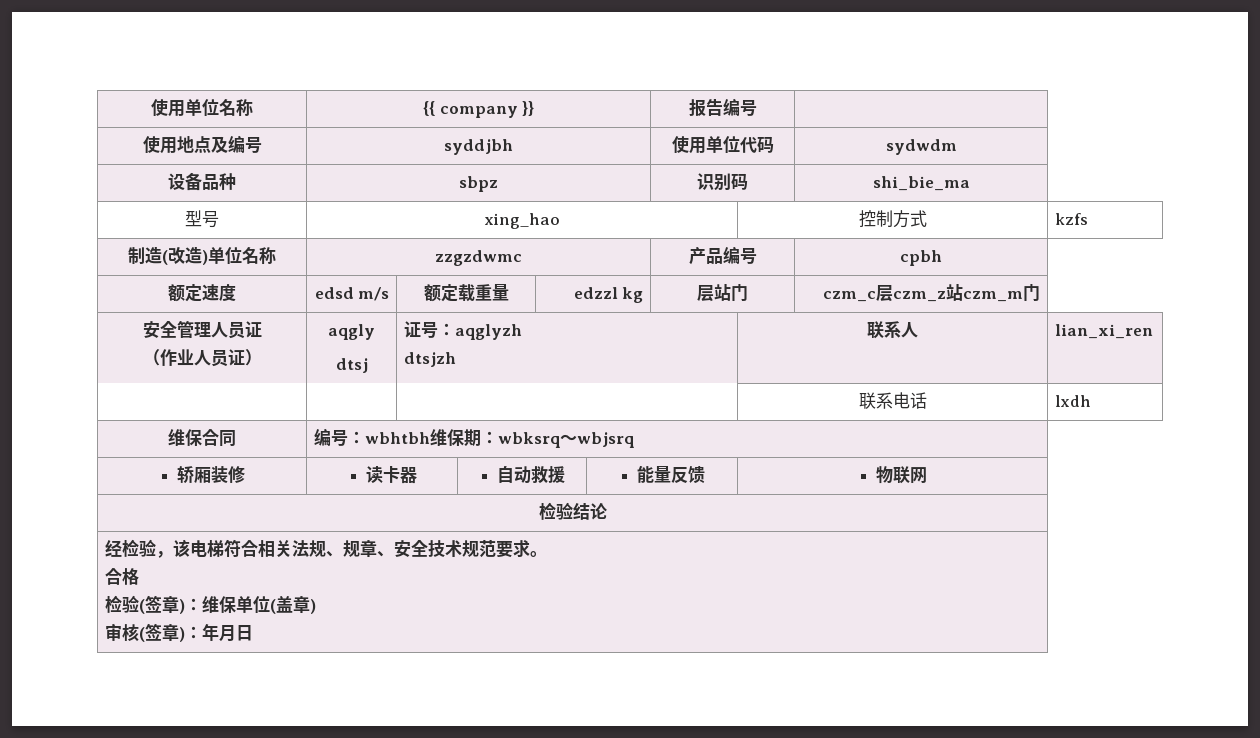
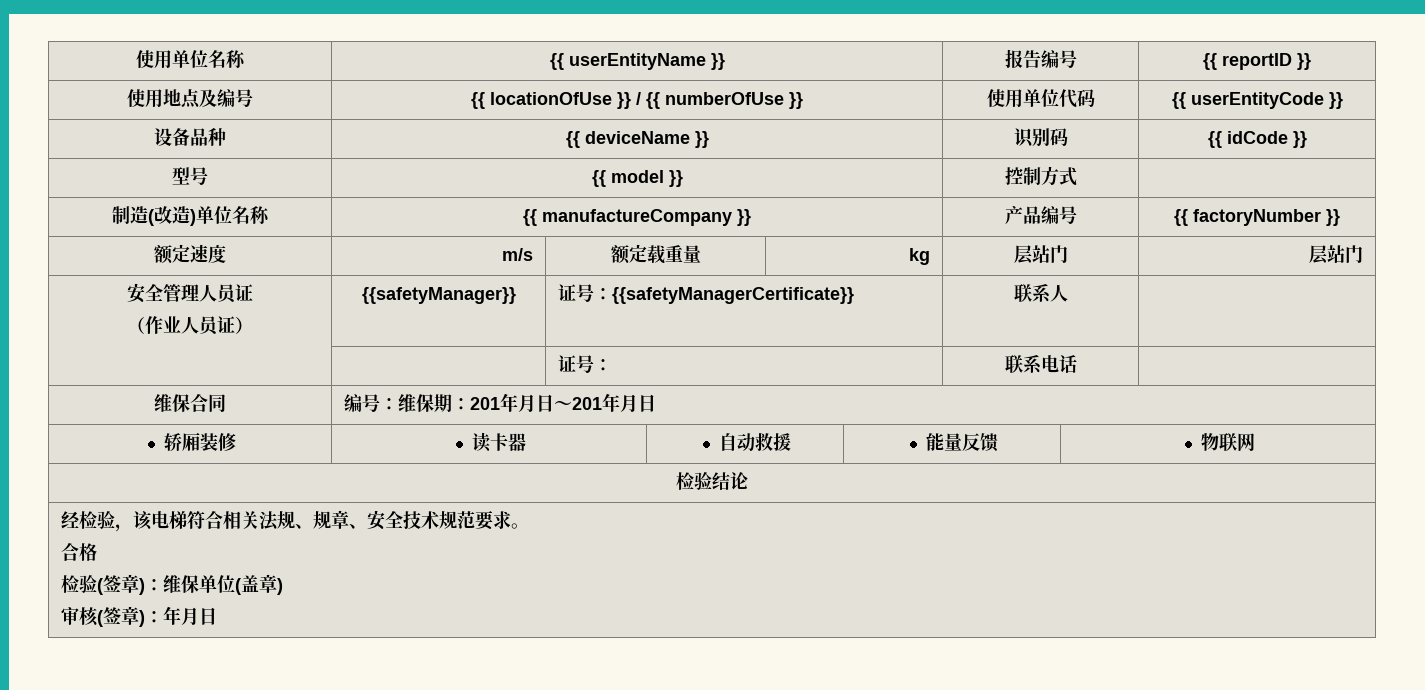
- 使用单位名称 | {{ company }} | 报告编号 |
+ 使用单位名称 | {{ userEntityName }} | 报告编号 | {{ reportID }}
- 使用地点及编号 | syddjbh | 使用单位代码 | sydwdm
+ 使用地点及编号 | {{ locationOfUse }} / {{ numberOfUse }} | 使用单位代码 | {{ userEntityCode }}
- 设备品种 | sbpz | 识别码 | shi_bie_ma
- 型号 | xing_hao | 控制方式 | kzfs
+ 设备品种 | {{ deviceName }} | 识别码 | {{ idCode }}
+ 型号 | {{ model }} | 控制方式 |
- 制造(改造)单位名称 | zzgzdwmc | 产品编号 | cpbh
+ 制造(改造)单位名称 | {{ manufactureCompany }} | 产品编号 | {{ factoryNumber }}
- 额定速度 | edsd m/s | 额定载重量 | edzzl kg | 层站门 | czm_c层czm_z站czm_m门
+ 额定速度 | m/s | 额定载重量 | kg | 层站门 | 层站门
  安全管理人员证
- （作业人员证） | aqgly
- dtsj | 证号：aqglyzh
- dtsjzh | 联系人 | lian_xi_ren
- | | | 联系电话 | lxdh
+ （作业人员证） | {{safetyManager}} | 证号：{{safetyManagerCertificate}} | 联系人 |
+ | | 证号： | 联系电话 |
- 维保合同 | 编号：wbhtbh维保期：wbksrq～wbjsrq
+ 维保合同 | 编号：维保期：201年月日～201年月日

